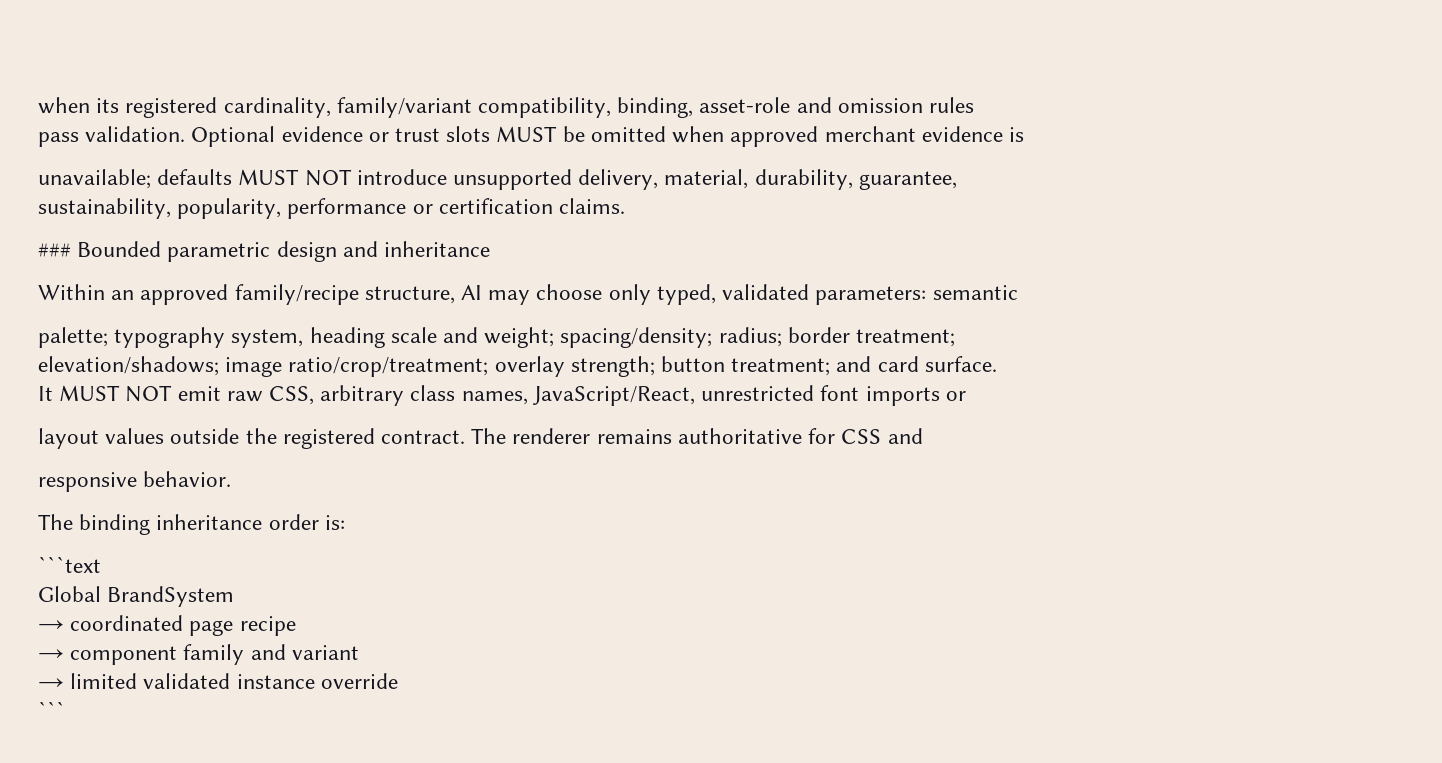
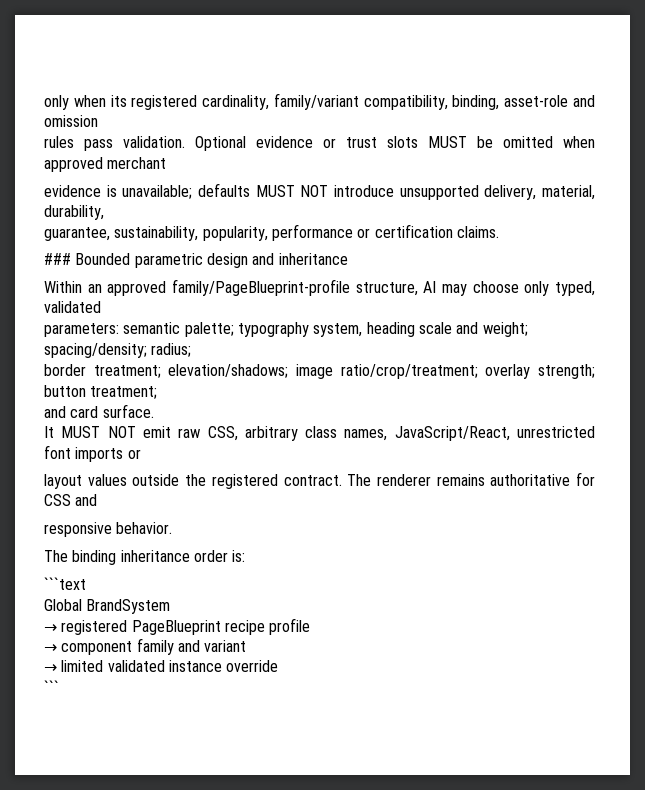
- when its registered cardinality, family/variant compatibility, binding, asset-role and omission rules
- pass validation.
+ only when its registered cardinality, family/variant compatibility, binding, asset-role and omission
+ rules pass validation.
- Optional evidence or trust slots MUST be omitted when approved merchant evidence is
- unavailable; defaults MUST NOT introduce unsupported delivery, material, durability, guarantee,
- sustainability, popularity, performance or certification claims.
+ Optional evidence or trust slots MUST be omitted when approved merchant
+ evidence is unavailable; defaults MUST NOT introduce unsupported delivery, material, durability,
+ guarantee, sustainability, popularity, performance or certification claims.
- Within an approved family/recipe structure, AI may choose only typed, validated parameters: semantic
- palette; typography system, heading scale and weight; spacing/density; radius; border treatment;
- elevation/shadows; image ratio/crop/treatment; overlay strength; button treatment; and card surface.
+ Within an approved family/PageBlueprint-profile structure, AI may choose only typed, validated
+ parameters: semantic palette; typography system, heading scale and weight; spacing/density; radius;
+ border treatment; elevation/shadows; image ratio/crop/treatment; overlay strength; button treatment;
+ and card surface.
- → coordinated page recipe
+ → registered PageBlueprint recipe profile

